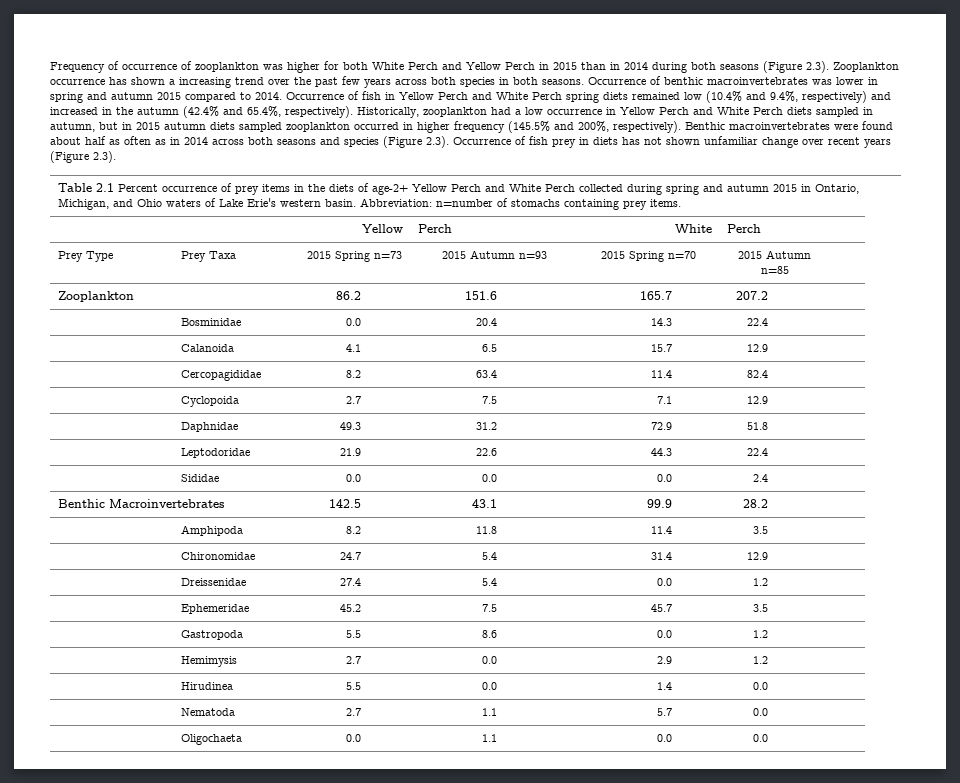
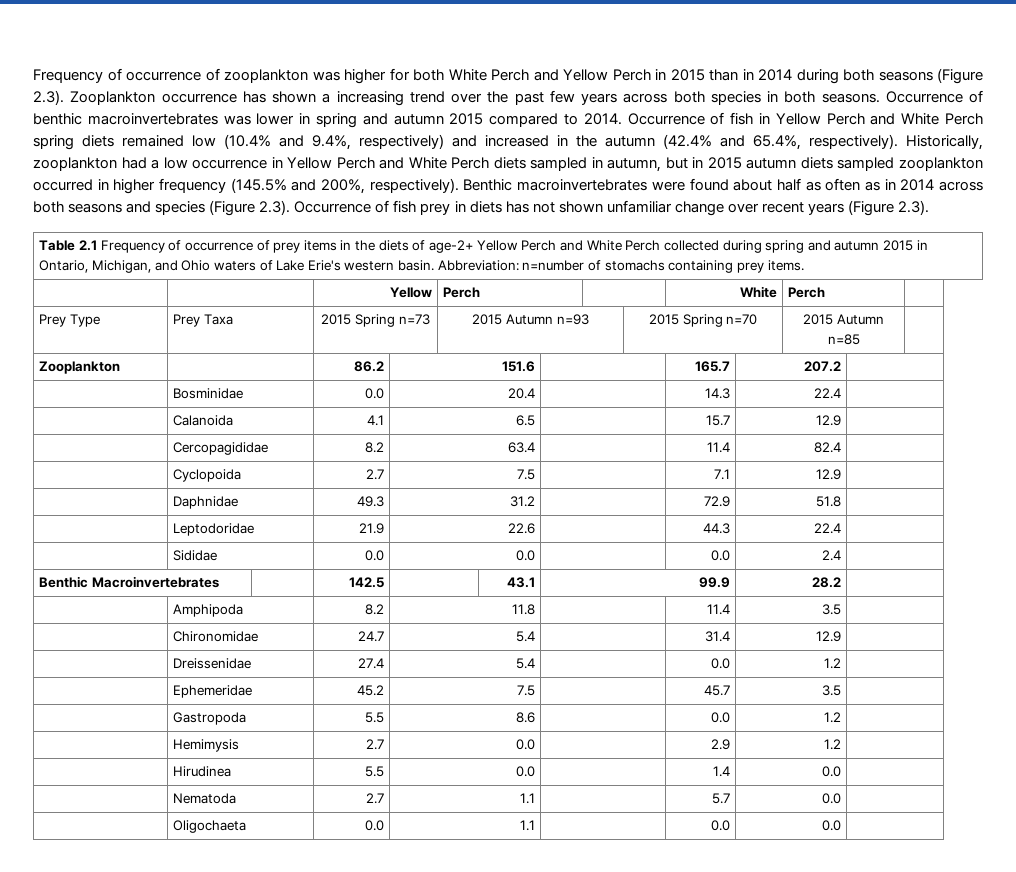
- Table 2.1 Percent occurrence of prey items in the diets of age-2+ Yellow Perch and White Perch collected during spring and autumn 2015 in Ontario, Michigan, and Ohio waters of Lake Erie's western basin.
+ Table 2.1 Frequency of occurrence of prey items in the diets of age-2+ Yellow Perch and White Perch collected during spring and autumn 2015 in Ontario, Michigan, and Ohio waters of Lake Erie's western basin.

